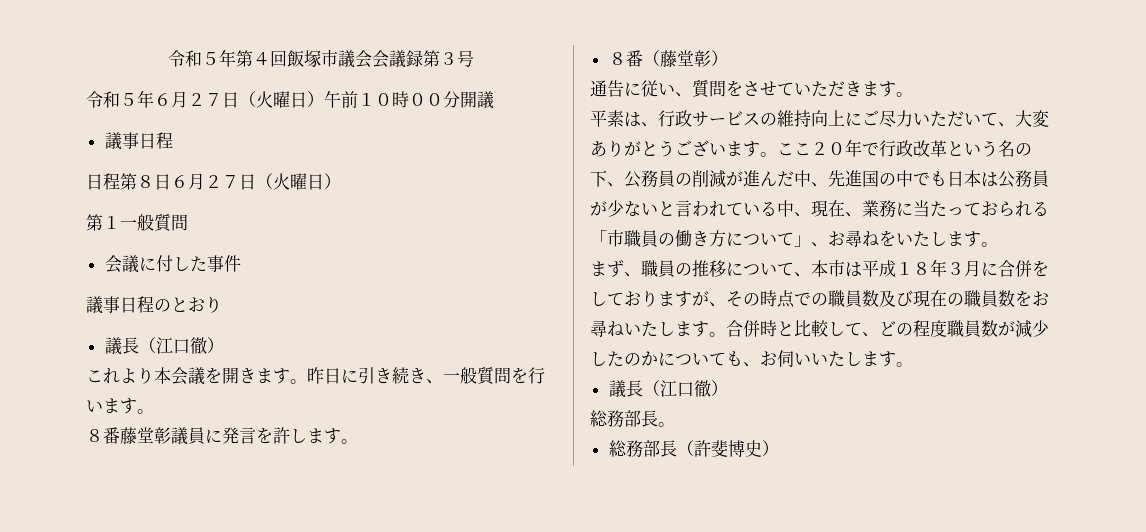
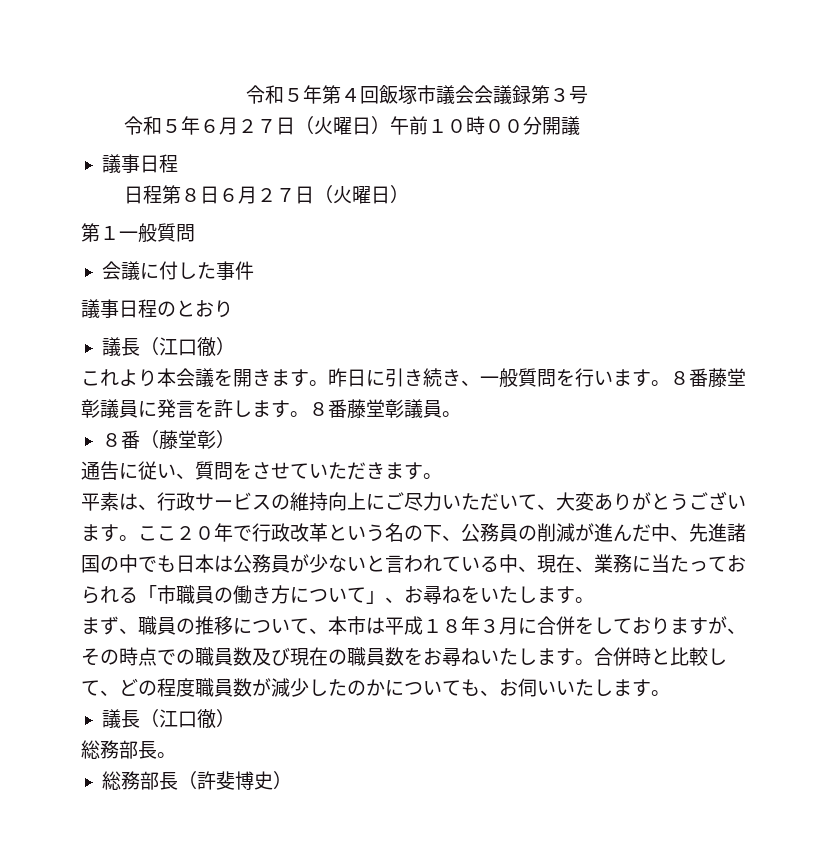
- 昨日に引き続き、一般質問を行います。
- ８番藤堂彰議員に発言を許します。
+ 昨日に引き続き、一般質問を行います。８番藤堂彰議員に発言を許します。８番藤堂彰議員。
- ここ２０年で行政改革という名の下、公務員の削減が進んだ中、先進国の中でも日本は公務員が少ないと言われている中、現在、業務に当たっておられる「市職員の働き方について」、お尋ねをいたします。
+ ここ２０年で行政改革という名の下、公務員の削減が進んだ中、先進諸国の中でも日本は公務員が少ないと言われている中、現在、業務に当たっておられる「市職員の働き方について」、お尋ねをいたします。

